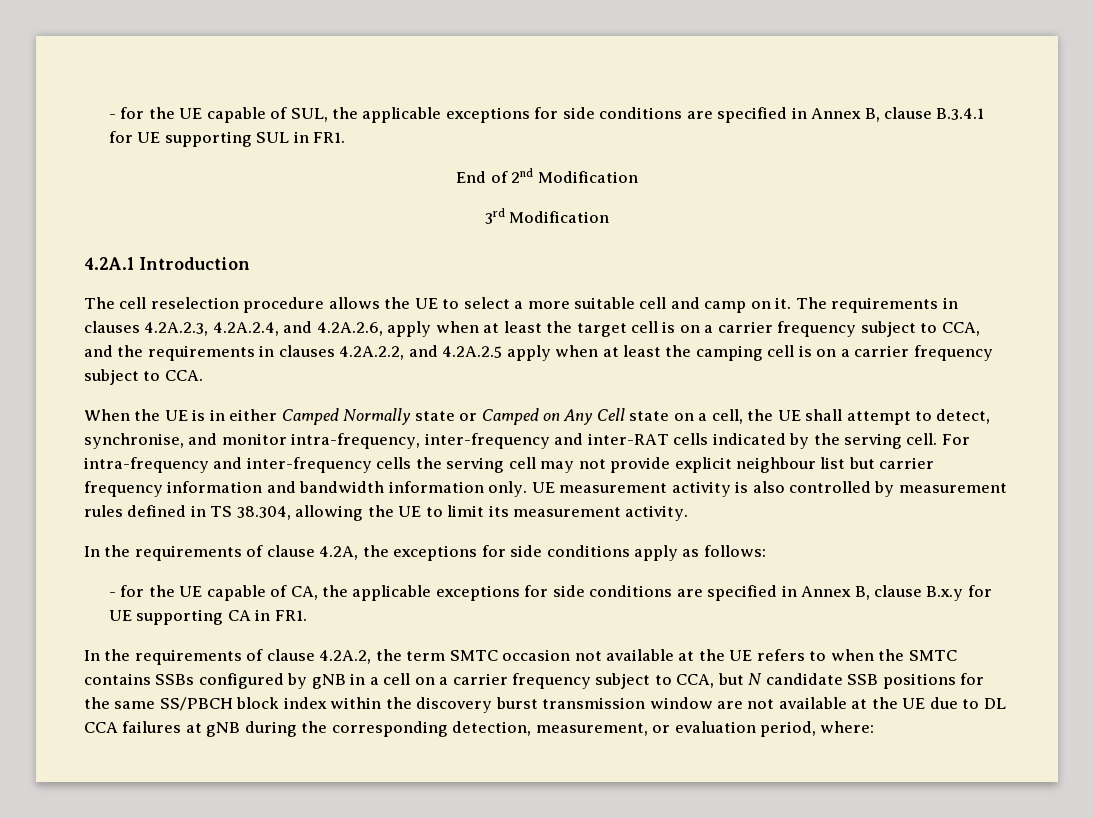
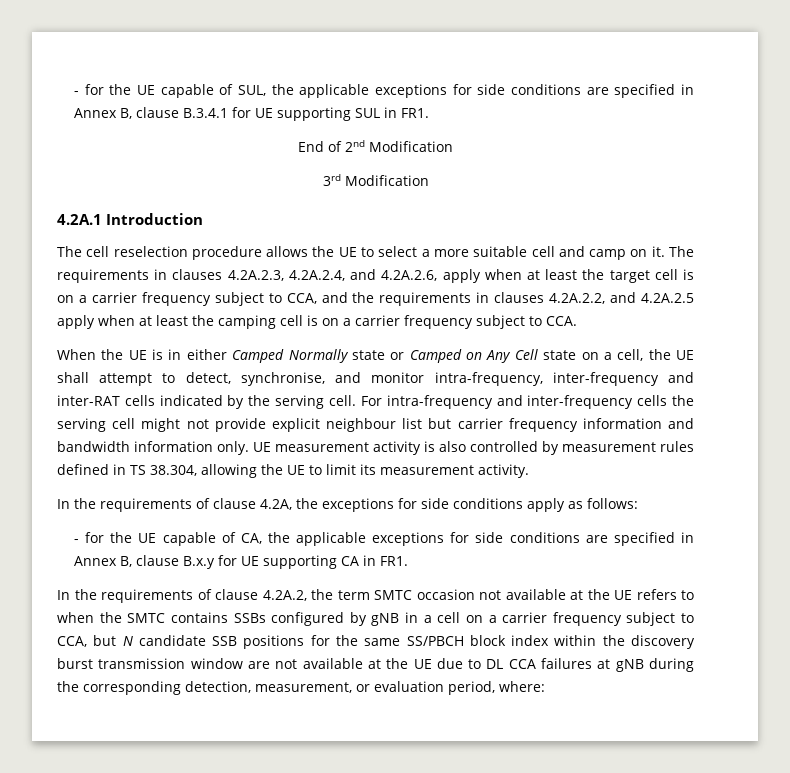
- For intra-frequency and inter-frequency cells the serving cell may not provide explicit neighbour list but carrier frequency information and bandwidth information only.
+ For intra-frequency and inter-frequency cells the serving cell might not provide explicit neighbour list but carrier frequency information and bandwidth information only.

